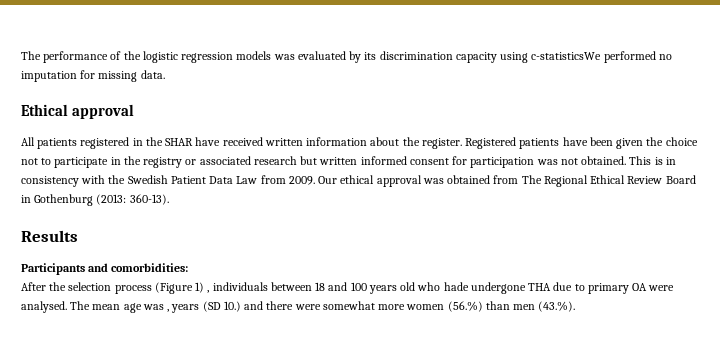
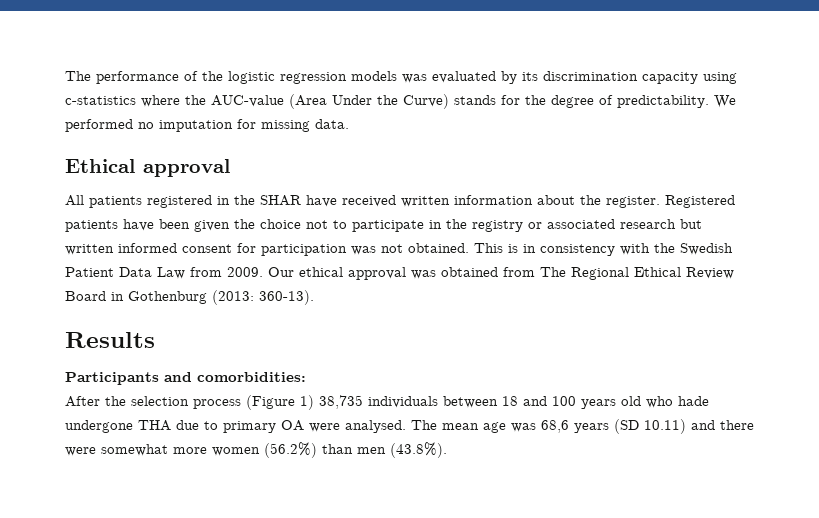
- The performance of the logistic regression models was evaluated by its discrimination capacity using c-statisticsWe performed no imputation for missing data.
+ The performance of the logistic regression models was evaluated by its discrimination capacity using c-statistics where the AUC-value (Area Under the Curve) stands for the degree of predictability. We performed no imputation for missing data.
- After the selection process (Figure 1) , individuals between 18 and 100 years old who hade undergone THA due to primary OA were analysed.
+ After the selection process (Figure 1) 38,735 individuals between 18 and 100 years old who hade undergone THA due to primary OA were analysed.
- The mean age was , years (SD 10.) and there were somewhat more women (56.%) than men (43.%).
+ The mean age was 68,6 years (SD 10.11) and there were somewhat more women (56.2%) than men (43.8%).

